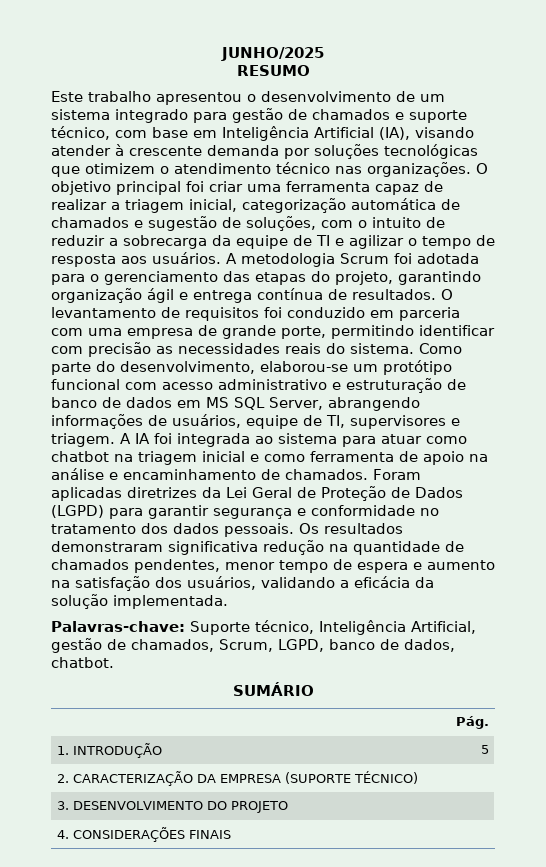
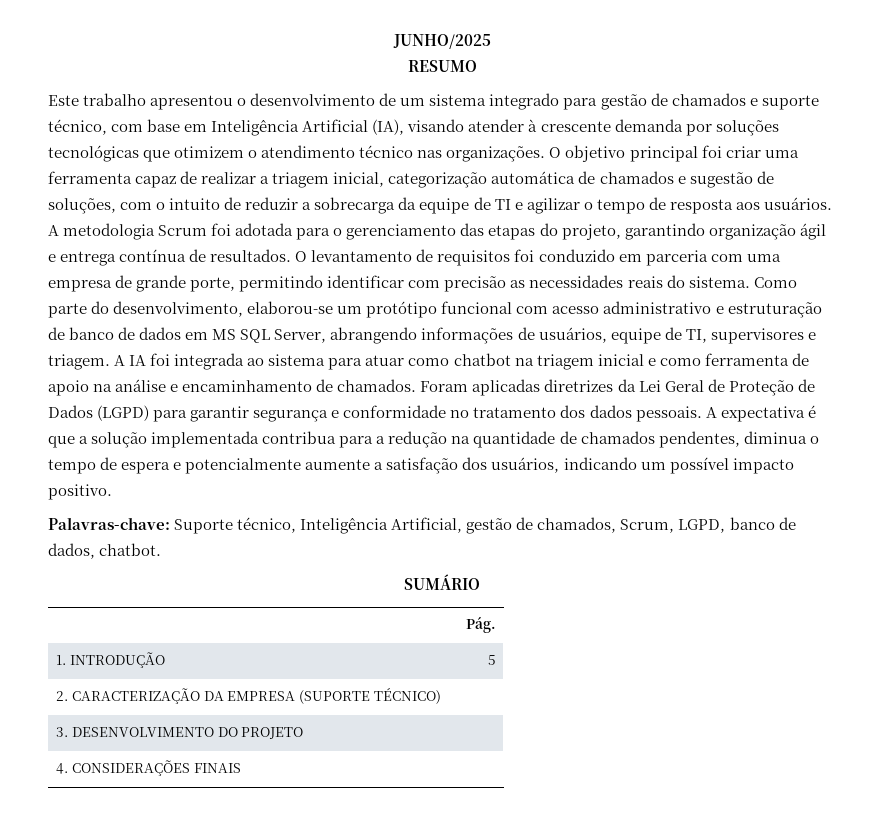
- Os resultados demonstraram significativa redução na quantidade de chamados pendentes, menor tempo de espera e aumento na satisfação dos usuários, validando a eficácia da solução implementada.
+ A expectativa é que a solução implementada contribua para a redução na quantidade de chamados pendentes, diminua o tempo de espera e potencialmente aumente a satisfação dos usuários, indicando um possível impacto positivo.

